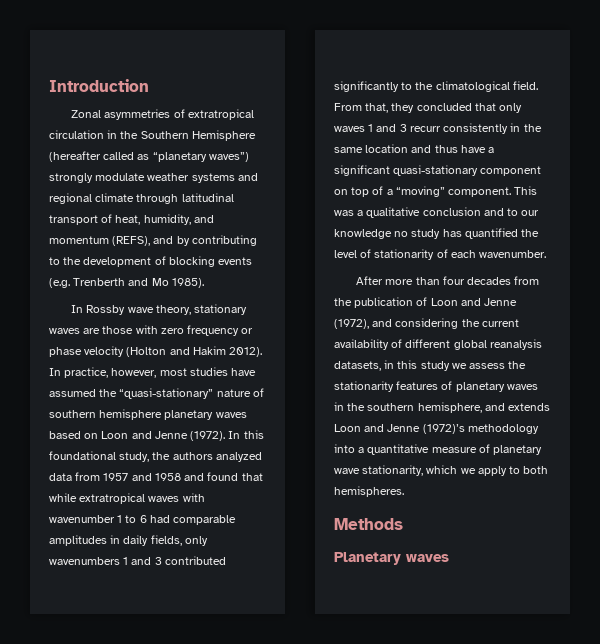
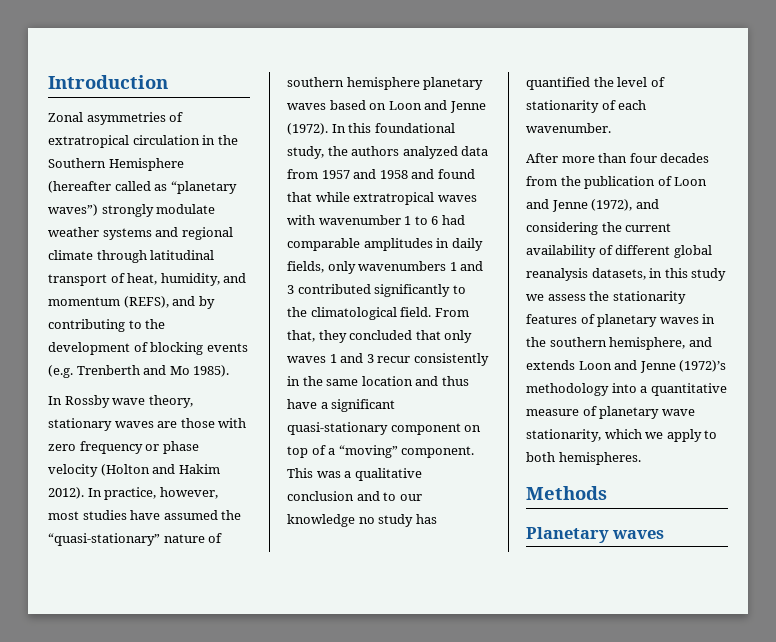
- From that, they concluded that only waves 1 and 3 recurr consistently in the same location and thus have a significant quasi-stationary component on top of a “moving” component.
+ From that, they concluded that only waves 1 and 3 recur consistently in the same location and thus have a significant quasi-stationary component on top of a “moving” component.

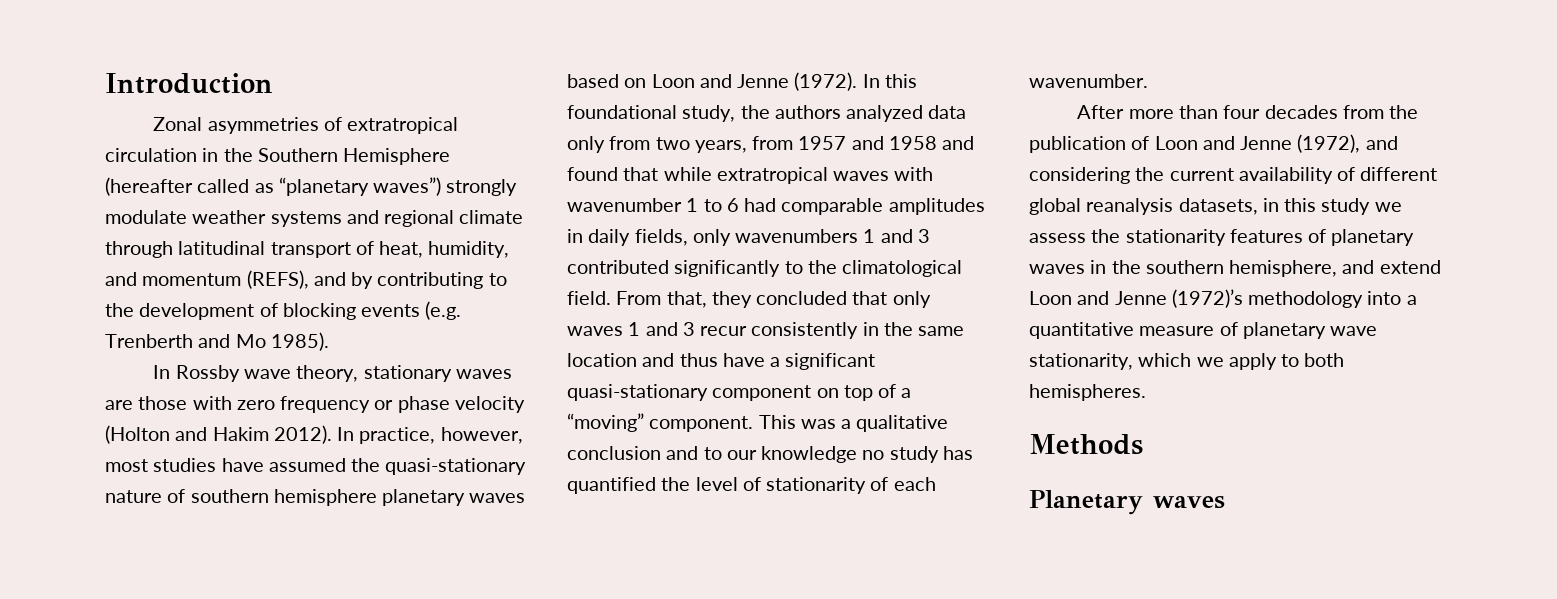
- In practice, however, most studies have assumed the “quasi-stationary” nature of southern hemisphere planetary waves based on Loon and Jenne (1972).
+ In practice, however, most studies have assumed the quasi-stationary nature of southern hemisphere planetary waves based on Loon and Jenne (1972).
- In this foundational study, the authors analyzed data from 1957 and 1958 and found that while extratropical waves with wavenumber 1 to 6 had comparable amplitudes in daily fields, only wavenumbers 1 and 3 contributed significantly to the climatological field.
+ In this foundational study, the authors analyzed data only from two years, from 1957 and 1958 and found that while extratropical waves with wavenumber 1 to 6 had comparable amplitudes in daily fields, only wavenumbers 1 and 3 contributed significantly to the climatological field.
- After more than four decades from the publication of Loon and Jenne (1972), and considering the current availability of different global reanalysis datasets, in this study we assess the stationarity features of planetary waves in the southern hemisphere, and extends Loon and Jenne (1972)’s methodology into a quantitative measure of planetary wave stationarity, which we apply to both hemispheres.
+ After more than four decades from the publication of Loon and Jenne (1972), and considering the current availability of different global reanalysis datasets, in this study we assess the stationarity features of planetary waves in the southern hemisphere, and extend Loon and Jenne (1972)’s methodology into a quantitative measure of planetary wave stationarity, which we apply to both hemispheres.

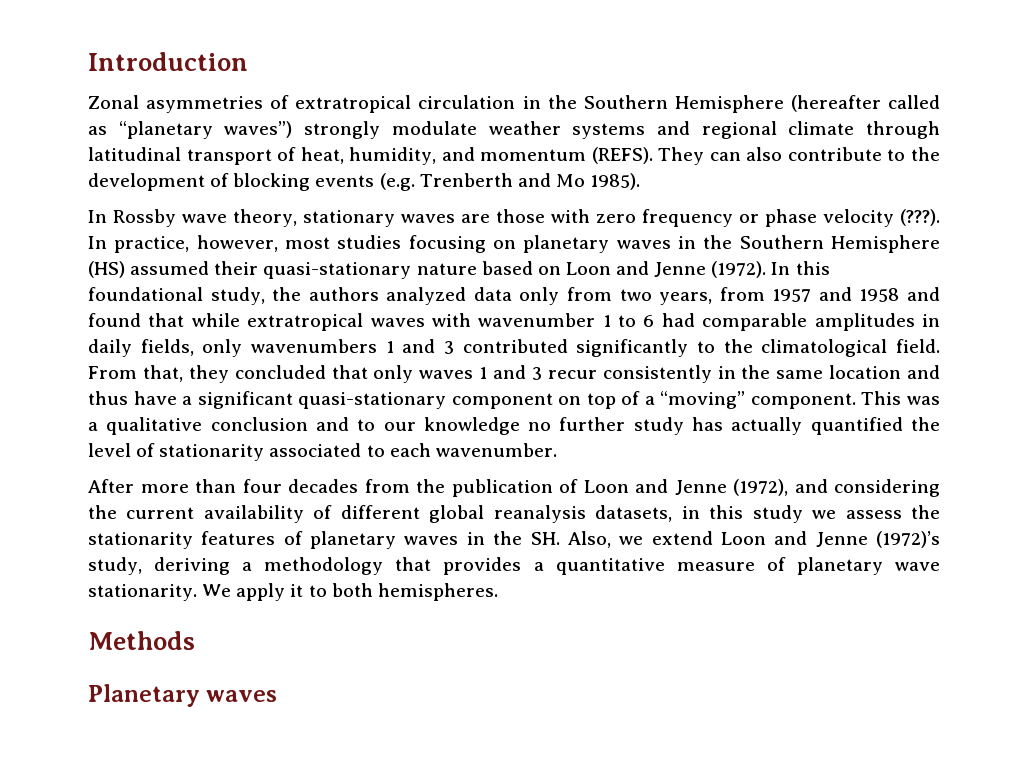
- Zonal asymmetries of extratropical circulation in the Southern Hemisphere (hereafter called as “planetary waves”) strongly modulate weather systems and regional climate through latitudinal transport of heat, humidity, and momentum (REFS), and by contributing to the development of blocking events (e.g. Trenberth and Mo 1985).
+ Zonal asymmetries of extratropical circulation in the Southern Hemisphere (hereafter called as “planetary waves”) strongly modulate weather systems and regional climate through latitudinal transport of heat, humidity, and momentum (REFS). They can also contribute to the development of blocking events (e.g. Trenberth and Mo 1985).
- In Rossby wave theory, stationary waves are those with zero frequency or phase velocity (Holton and Hakim 2012).
+ In Rossby wave theory, stationary waves are those with zero frequency or phase velocity (???).
- In practice, however, most studies have assumed the quasi-stationary nature of southern hemisphere planetary waves based on Loon and Jenne (1972).
+ In practice, however, most studies focusing on planetary waves in the Southern Hemisphere (HS) assumed their quasi-stationary nature based on Loon and Jenne (1972).
- This was a qualitative conclusion and to our knowledge no study has quantified the level of stationarity of each wavenumber.
+ This was a qualitative conclusion and to our knowledge no further study has actually quantified the level of stationarity associated to each wavenumber.
- After more than four decades from the publication of Loon and Jenne (1972), and considering the current availability of different global reanalysis datasets, in this study we assess the stationarity features of planetary waves in the southern hemisphere, and extend Loon and Jenne (1972)’s methodology into a quantitative measure of planetary wave stationarity, which we apply to both hemispheres.
+ After more than four decades from the publication of Loon and Jenne (1972), and considering the current availability of different global reanalysis datasets, in this study we assess the stationarity features of planetary waves in the SH. Also, we extend Loon and Jenne (1972)’s study, deriving a methodology that provides a quantitative measure of planetary wave stationarity. We apply it to both hemispheres.

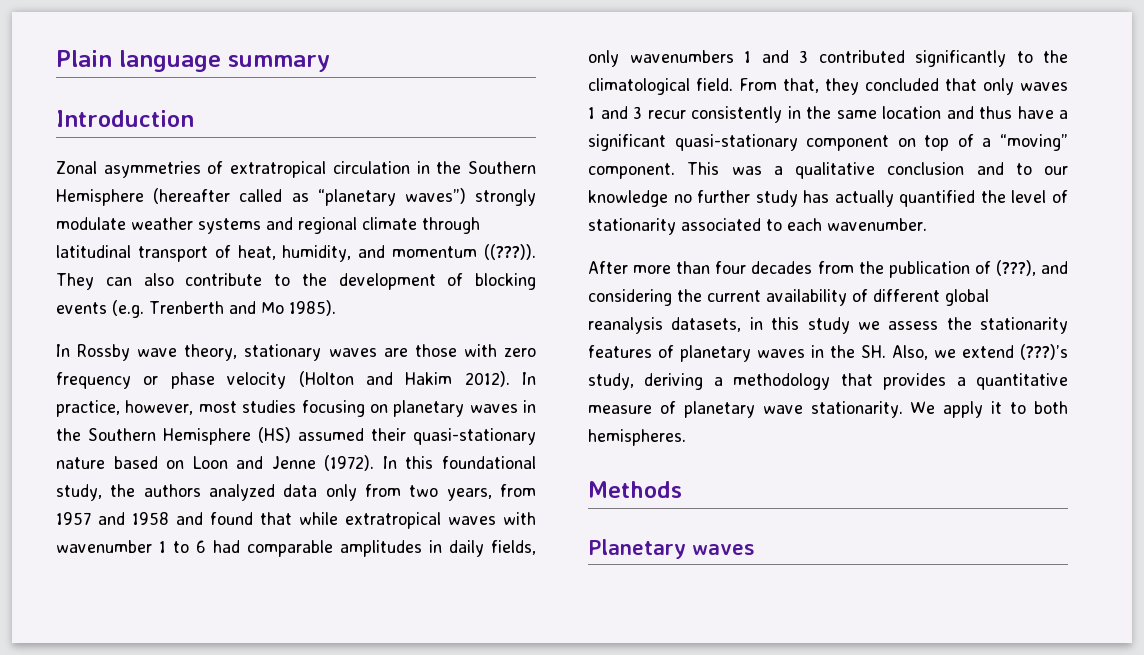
+ Plain language summary
- Zonal asymmetries of extratropical circulation in the Southern Hemisphere (hereafter called as “planetary waves”) strongly modulate weather systems and regional climate through latitudinal transport of heat, humidity, and momentum (REFS).
+ Zonal asymmetries of extratropical circulation in the Southern Hemisphere (hereafter called as “planetary waves”) strongly modulate weather systems and regional climate through latitudinal transport of heat, humidity, and momentum ((???)).
- In Rossby wave theory, stationary waves are those with zero frequency or phase velocity (???).
+ In Rossby wave theory, stationary waves are those with zero frequency or phase velocity (Holton and Hakim 2012).
- After more than four decades from the publication of Loon and Jenne (1972), and considering the current availability of different global reanalysis datasets, in this study we assess the stationarity features of planetary waves in the SH. Also, we extend Loon and Jenne (1972)’s study, deriving a methodology that provides a quantitative measure of planetary wave stationarity.
+ After more than four decades from the publication of (???), and considering the current availability of different global reanalysis datasets, in this study we assess the stationarity features of planetary waves in the SH. Also, we extend (???)’s study, deriving a methodology that provides a quantitative measure of planetary wave stationarity.

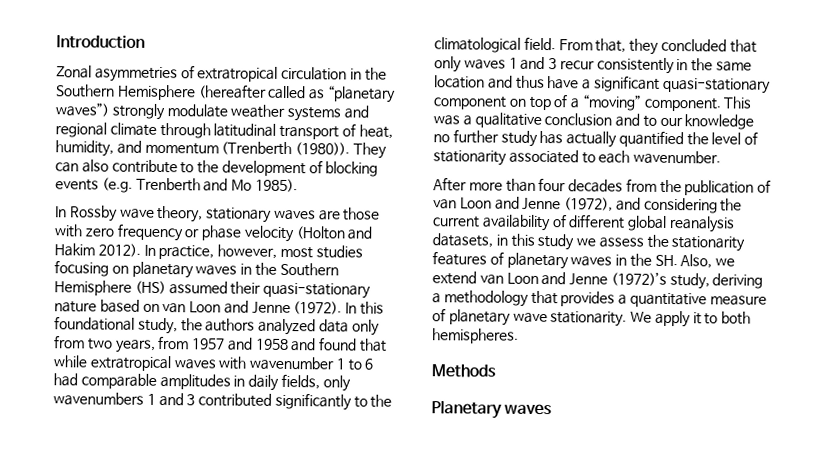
- Plain language summary
- Zonal asymmetries of extratropical circulation in the Southern Hemisphere (hereafter called as “planetary waves”) strongly modulate weather systems and regional climate through latitudinal transport of heat, humidity, and momentum ((???)).
+ Zonal asymmetries of extratropical circulation in the Southern Hemisphere (hereafter called as “planetary waves”) strongly modulate weather systems and regional climate through latitudinal transport of heat, humidity, and momentum (Trenberth (1980)).
- In practice, however, most studies focusing on planetary waves in the Southern Hemisphere (HS) assumed their quasi-stationary nature based on Loon and Jenne (1972).
+ In practice, however, most studies focusing on planetary waves in the Southern Hemisphere (HS) assumed their quasi-stationary nature based on van Loon and Jenne (1972).
- After more than four decades from the publication of (???), and considering the current availability of different global reanalysis datasets, in this study we assess the stationarity features of planetary waves in the SH. Also, we extend (???)’s study, deriving a methodology that provides a quantitative measure of planetary wave stationarity.
+ After more than four decades from the publication of van Loon and Jenne (1972), and considering the current availability of different global reanalysis datasets, in this study we assess the stationarity features of planetary waves in the SH. Also, we extend van Loon and Jenne (1972)’s study, deriving a methodology that provides a quantitative measure of planetary wave stationarity.

